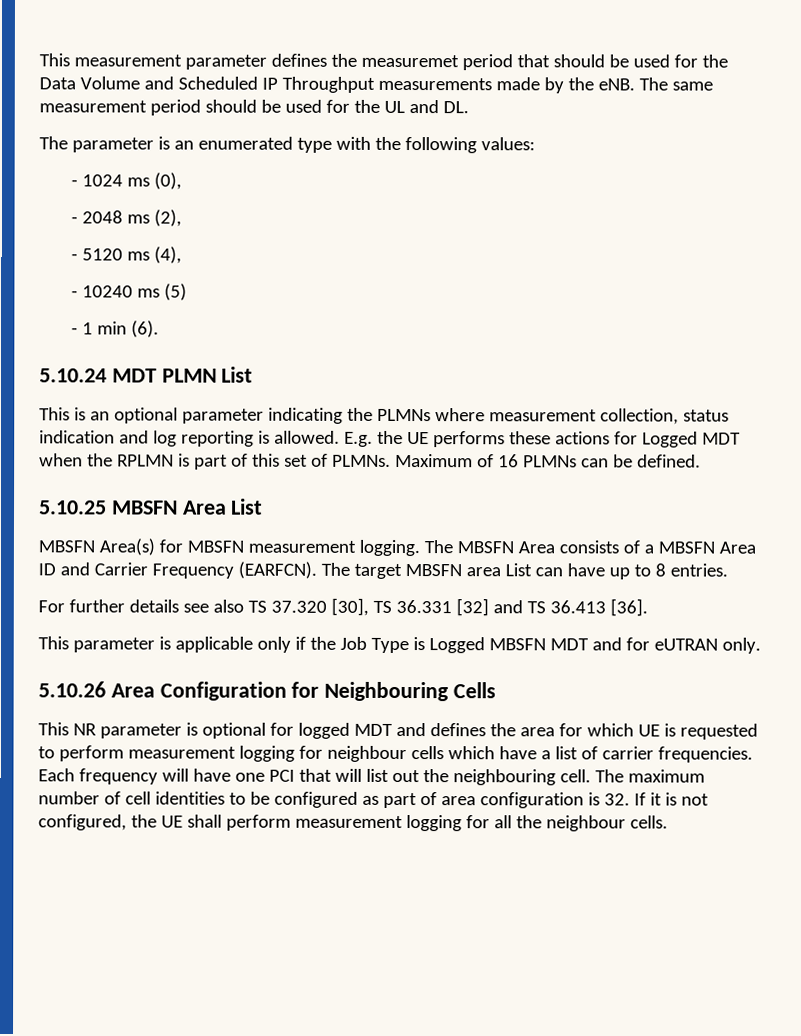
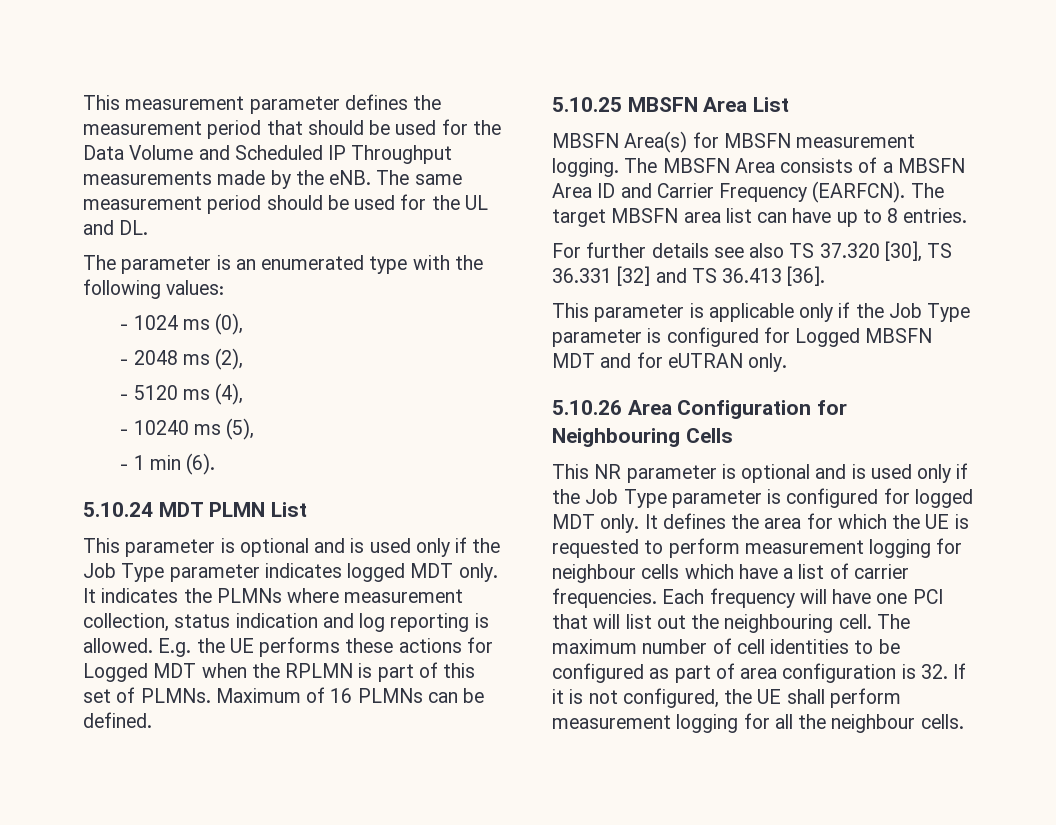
- This measurement parameter defines the measuremet period that should be used for the Data Volume and Scheduled IP Throughput measurements made by the eNB.
+ This measurement parameter defines the measurement period that should be used for the Data Volume and Scheduled IP Throughput measurements made by the eNB.
- - 10240 ms (5)
+ - 10240 ms (5),
- This is an optional parameter indicating the PLMNs where measurement collection, status indication and log reporting is allowed.
+ This parameter is optional and is used only if the Job Type parameter indicates logged MDT only. It indicates the PLMNs where measurement collection, status indication and log reporting is allowed.
- The target MBSFN area List can have up to 8 entries.
+ The target MBSFN area list can have up to 8 entries.
- This parameter is applicable only if the Job Type is Logged MBSFN MDT and for eUTRAN only.
+ This parameter is applicable only if the Job Type parameter is configured for Logged MBSFN MDT and for eUTRAN only.
- This NR parameter is optional for logged MDT and defines the area for which UE is requested to perform measurement logging for neighbour cells which have a list of carrier frequencies.
+ This NR parameter is optional and is used only if the Job Type parameter is configured for logged MDT only. It defines the area for which the UE is requested to perform measurement logging for neighbour cells which have a list of carrier frequencies.

